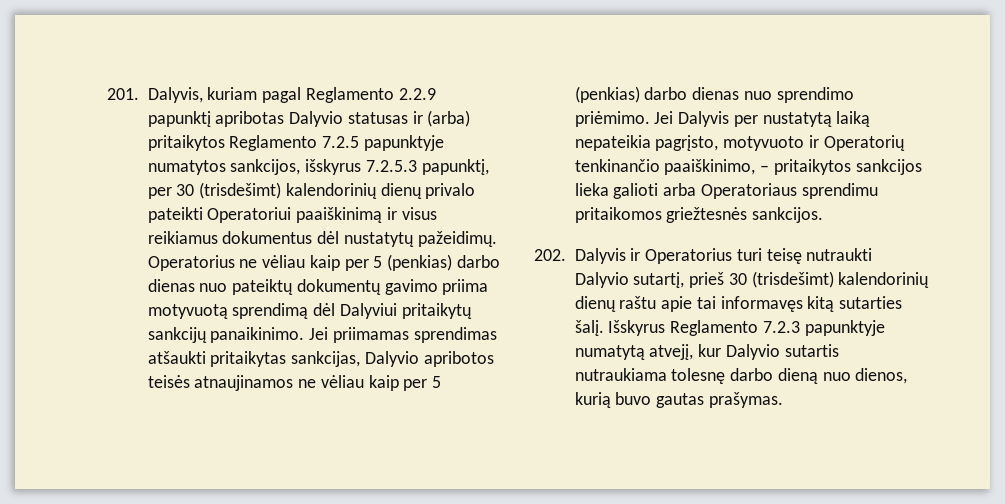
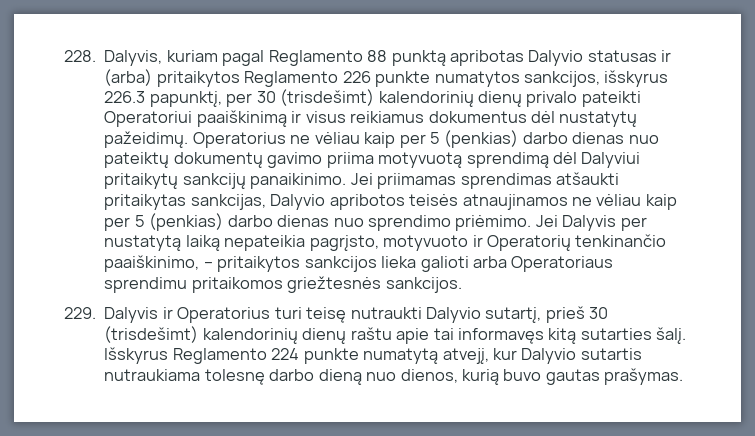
- 201. Dalyvis, kuriam pagal Reglamento 2.2.9 papunktį apribotas Dalyvio statusas ir (arba) pritaikytos Reglamento 7.2.5 papunktyje numatytos sankcijos, išskyrus 7.2.5.3 papunktį, per 30 (trisdešimt) kalendorinių dienų privalo pateikti Operatoriui paaiškinimą ir visus reikiamus dokumentus dėl nustatytų pažeidimų.
+ 228. Dalyvis, kuriam pagal Reglamento 88 punktą apribotas Dalyvio statusas ir (arba) pritaikytos Reglamento 226 punkte numatytos sankcijos, išskyrus 226.3 papunktį, per 30 (trisdešimt) kalendorinių dienų privalo pateikti Operatoriui paaiškinimą ir visus reikiamus dokumentus dėl nustatytų pažeidimų.
- 202. Dalyvis ir Operatorius turi teisę nutraukti Dalyvio sutartį, prieš 30 (trisdešimt) kalendorinių dienų raštu apie tai informavęs kitą sutarties šalį.
+ 229. Dalyvis ir Operatorius turi teisę nutraukti Dalyvio sutartį, prieš 30 (trisdešimt) kalendorinių dienų raštu apie tai informavęs kitą sutarties šalį.
- Išskyrus Reglamento 7.2.3 papunktyje numatytą atvejį, kur Dalyvio sutartis nutraukiama tolesnę darbo dieną nuo dienos, kurią buvo gautas prašymas.
+ Išskyrus Reglamento 224 punkte numatytą atvejį, kur Dalyvio sutartis nutraukiama tolesnę darbo dieną nuo dienos, kurią buvo gautas prašymas.

